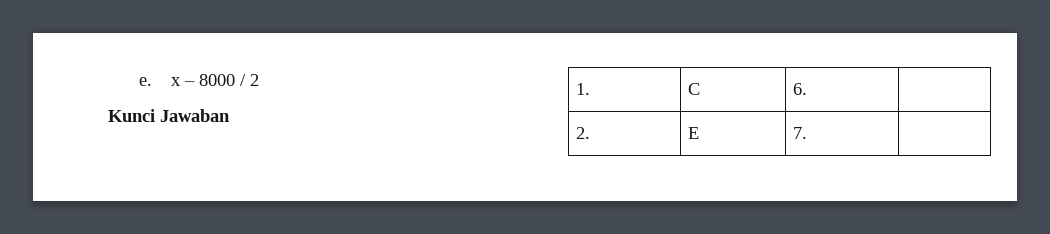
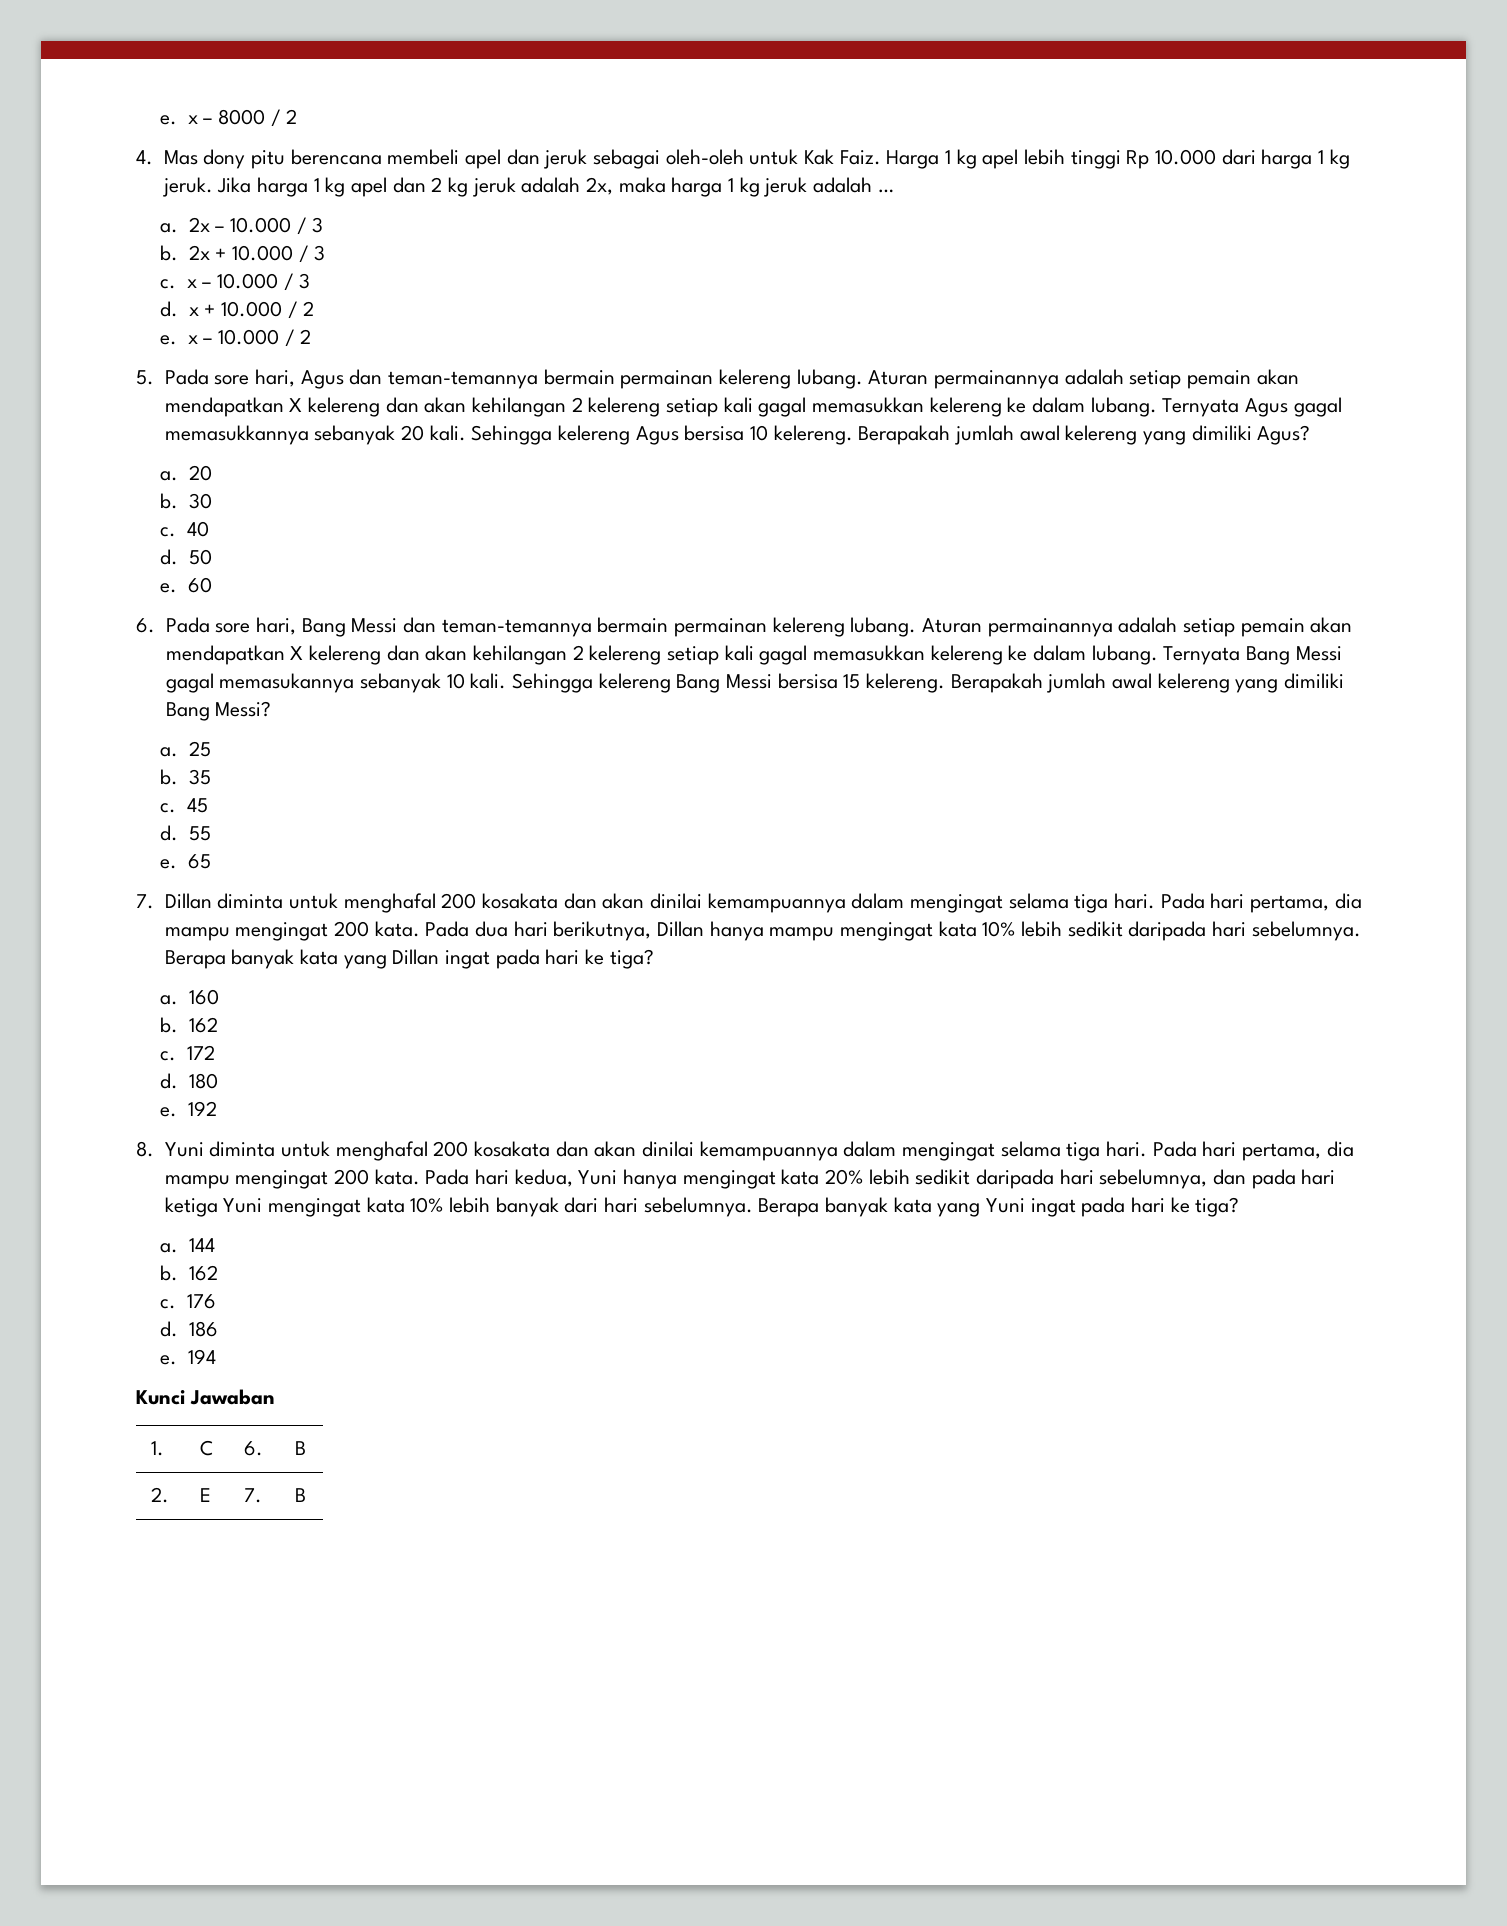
+ 4. Mas dony pitu berencana membeli apel dan jeruk sebagai oleh-oleh untuk Kak Faiz. Harga 1 kg apel lebih tinggi Rp 10.000 dari harga 1 kg jeruk. Jika harga 1 kg apel dan 2 kg jeruk adalah 2x, maka harga 1 kg jeruk adalah …
+ a. 2x – 10.000 / 3
+ b. 2x + 10.000 / 3
+ c. x – 10.000 / 3
+ d. x + 10.000 / 2
+ e. x – 10.000 / 2
+ 5. Pada sore hari, Agus dan teman-temannya bermain permainan kelereng lubang. Aturan permainannya adalah setiap pemain akan mendapatkan X kelereng dan akan kehilangan 2 kelereng setiap kali gagal memasukkan kelereng ke dalam lubang. Ternyata Agus gagal memasukkannya sebanyak 20 kali. Sehingga kelereng Agus bersisa 10 kelereng. Berapakah jumlah awal kelereng yang dimiliki Agus?
+ a. 20
+ b. 30
+ c. 40
+ d. 50
+ e. 60
+ 6. Pada sore hari, Bang Messi dan teman-temannya bermain permainan kelereng lubang. Aturan permainannya adalah setiap pemain akan mendapatkan X kelereng dan akan kehilangan 2 kelereng setiap kali gagal memasukkan kelereng ke dalam lubang. Ternyata Bang Messi gagal memasukannya sebanyak 10 kali. Sehingga kelereng Bang Messi bersisa 15 kelereng. Berapakah jumlah awal kelereng yang dimiliki Bang Messi?
+ a. 25
+ b. 35
+ c. 45
+ d. 55
+ e. 65
+ 7. Dillan diminta untuk menghafal 200 kosakata dan akan dinilai kemampuannya dalam mengingat selama tiga hari. Pada hari pertama, dia mampu mengingat 200 kata. Pada dua hari berikutnya, Dillan hanya mampu mengingat kata 10% lebih sedikit daripada hari sebelumnya. Berapa banyak kata yang Dillan ingat pada hari ke tiga?
+ a. 160
+ b. 162
+ c. 172
+ d. 180
+ e. 192
+ 8. Yuni diminta untuk menghafal 200 kosakata dan akan dinilai kemampuannya dalam mengingat selama tiga hari. Pada hari pertama, dia mampu mengingat 200 kata. Pada hari kedua, Yuni hanya mengingat kata 20% lebih sedikit daripada hari sebelumnya, dan pada hari ketiga Yuni mengingat kata 10% lebih banyak dari hari sebelumnya. Berapa banyak kata yang Yuni ingat pada hari ke tiga?
+ a. 144
+ b. 162
+ c. 176
+ d. 186
+ e. 194
- 1. | C | 6. |
+ 1. | C | 6. | B
- 2. | E | 7. |
+ 2. | E | 7. | B

